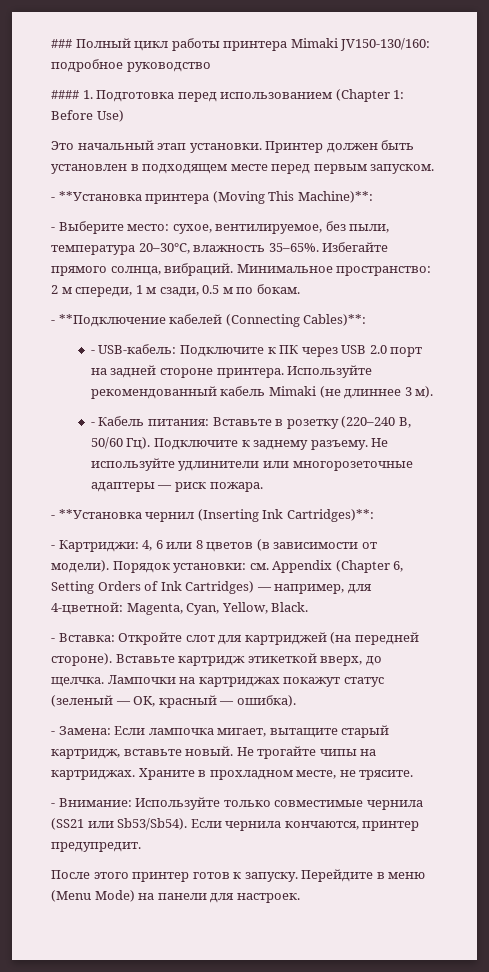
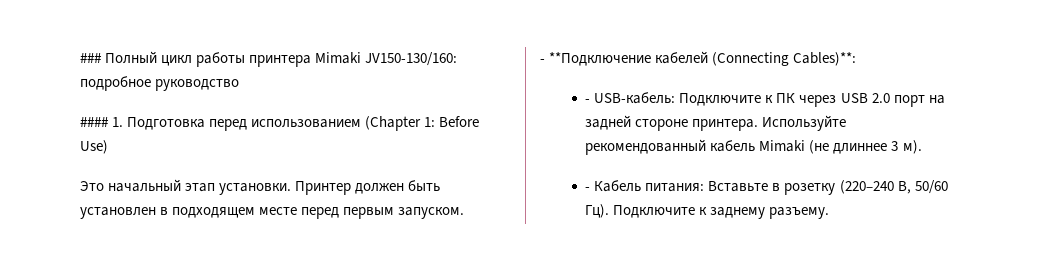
- - **Установка принтера (Moving This Machine)**:
- - Выберите место: сухое, вентилируемое, без пыли, температура 20–30°C, влажность 35–65%. Избегайте прямого солнца, вибраций. Минимальное пространство: 2 м спереди, 1 м сзади, 0.5 м по бокам.
- Не используйте удлинители или многорозеточные адаптеры — риск пожара.
- - **Установка чернил (Inserting Ink Cartridges)**:
- - Картриджи: 4, 6 или 8 цветов (в зависимости от модели). Порядок установки: см. Appendix (Chapter 6, Setting Orders of Ink Cartridges) — например, для 4-цветной: Magenta, Cyan, Yellow, Black.
- - Вставка: Откройте слот для картриджей (на передней стороне). Вставьте картридж этикеткой вверх, до щелчка. Лампочки на картриджах покажут статус (зеленый — OK, красный — ошибка).
- - Замена: Если лампочка мигает, вытащите старый картридж, вставьте новый. Не трогайте чипы на картриджах. Храните в прохладном месте, не трясите.
- - Внимание: Используйте только совместимые чернила (SS21 или Sb53/Sb54). Если чернила кончаются, принтер предупредит.
- После этого принтер готов к запуску. Перейдите в меню (Menu Mode) на панели для настроек.

